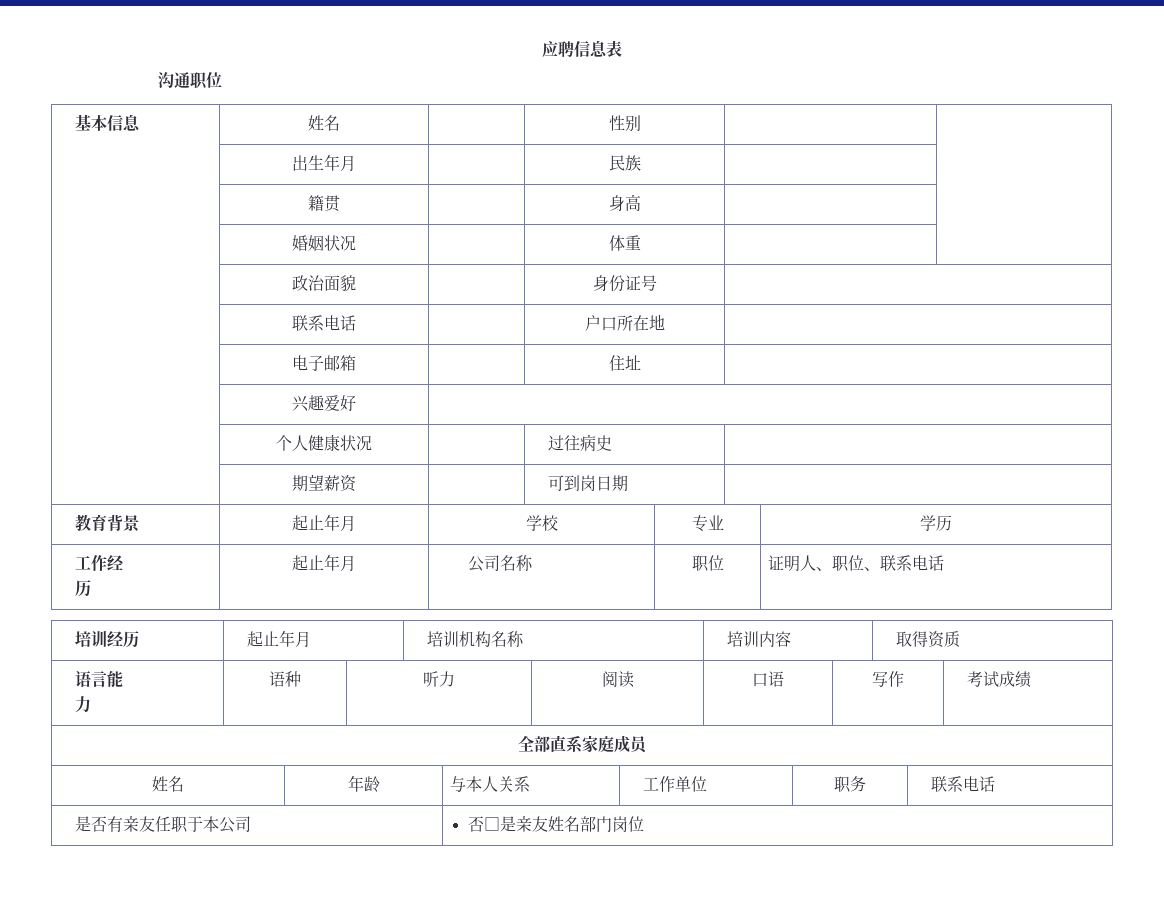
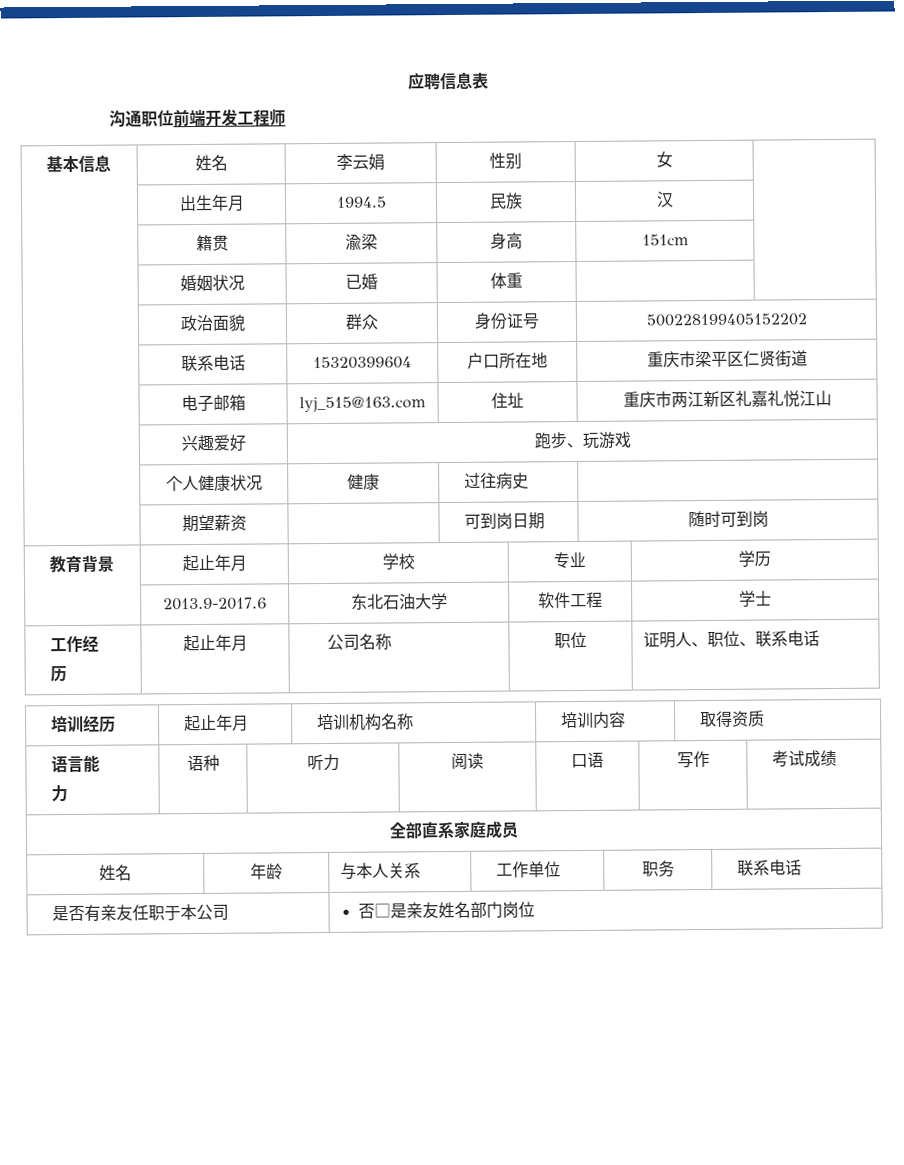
- 沟通职位
+ 沟通职位前端开发工程师
- 基本信息 | 姓名 | | 性别 | |
+ 基本信息 | 姓名 | 李云娟 | 性别 | 女 |
- | 出生年月 | | 民族 | |
+ | 出生年月 | 1994.5 | 民族 | 汉 |
- | 籍贯 | | 身高 | |
+ | 籍贯 | 渝梁 | 身高 | 151cm |
- | 婚姻状况 | | 体重 | |
+ | 婚姻状况 | 已婚 | 体重 | |
- | 政治面貌 | | 身份证号 |
+ | 政治面貌 | 群众 | 身份证号 | 500228199405152202
- | 联系电话 | | 户口所在地 |
+ | 联系电话 | 15320399604 | 户口所在地 | 重庆市梁平区仁贤街道
- | 电子邮箱 | | 住址 |
+ | 电子邮箱 | lyj_515@163.com | 住址 | 重庆市两江新区礼嘉礼悦江山
- | 兴趣爱好 |
+ | 兴趣爱好 | 跑步、玩游戏
- | 个人健康状况 | | 过往病史 |
+ | 个人健康状况 | 健康 | 过往病史 |
- | 期望薪资 | | 可到岗日期 |
+ | 期望薪资 | | 可到岗日期 | 随时可到岗
+ | 2013.9-2017.6 | 东北石油大学 | 软件工程 | 学士

